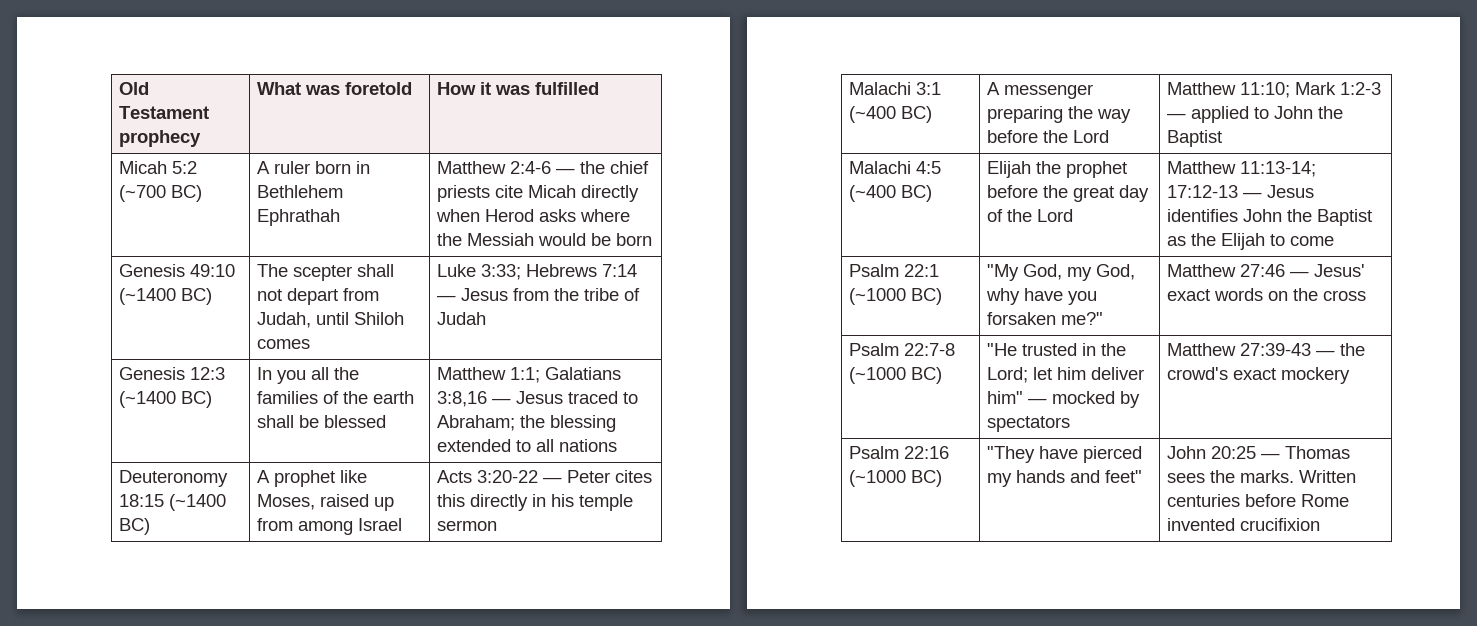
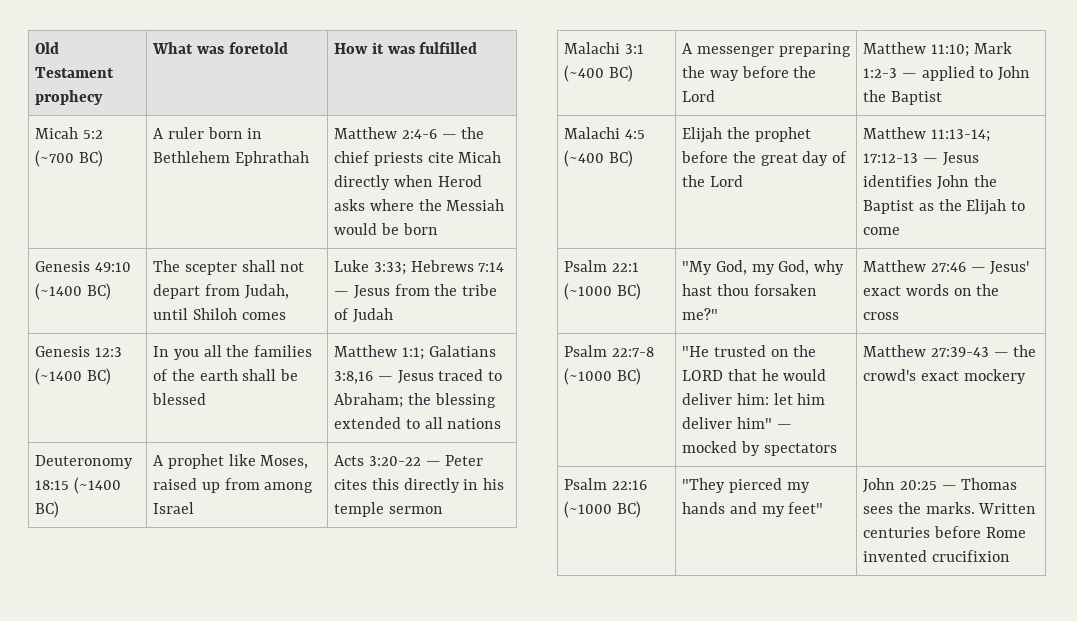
- Psalm 22:1 (~1000 BC) | "My God, my God, why have you forsaken me?" | Matthew 27:46 — Jesus' exact words on the cross
+ Psalm 22:1 (~1000 BC) | "My God, my God, why hast thou forsaken me?" | Matthew 27:46 — Jesus' exact words on the cross
- Psalm 22:7-8 (~1000 BC) | "He trusted in the Lord; let him deliver him" — mocked by spectators | Matthew 27:39-43 — the crowd's exact mockery
+ Psalm 22:7-8 (~1000 BC) | "He trusted on the LORD that he would deliver him: let him deliver him" — mocked by spectators | Matthew 27:39-43 — the crowd's exact mockery
- Psalm 22:16 (~1000 BC) | "They have pierced my hands and feet" | John 20:25 — Thomas sees the marks. Written centuries before Rome invented crucifixion
+ Psalm 22:16 (~1000 BC) | "They pierced my hands and my feet" | John 20:25 — Thomas sees the marks. Written centuries before Rome invented crucifixion

